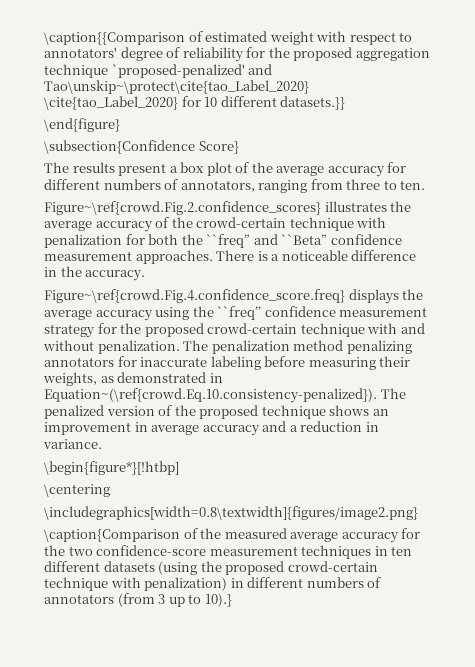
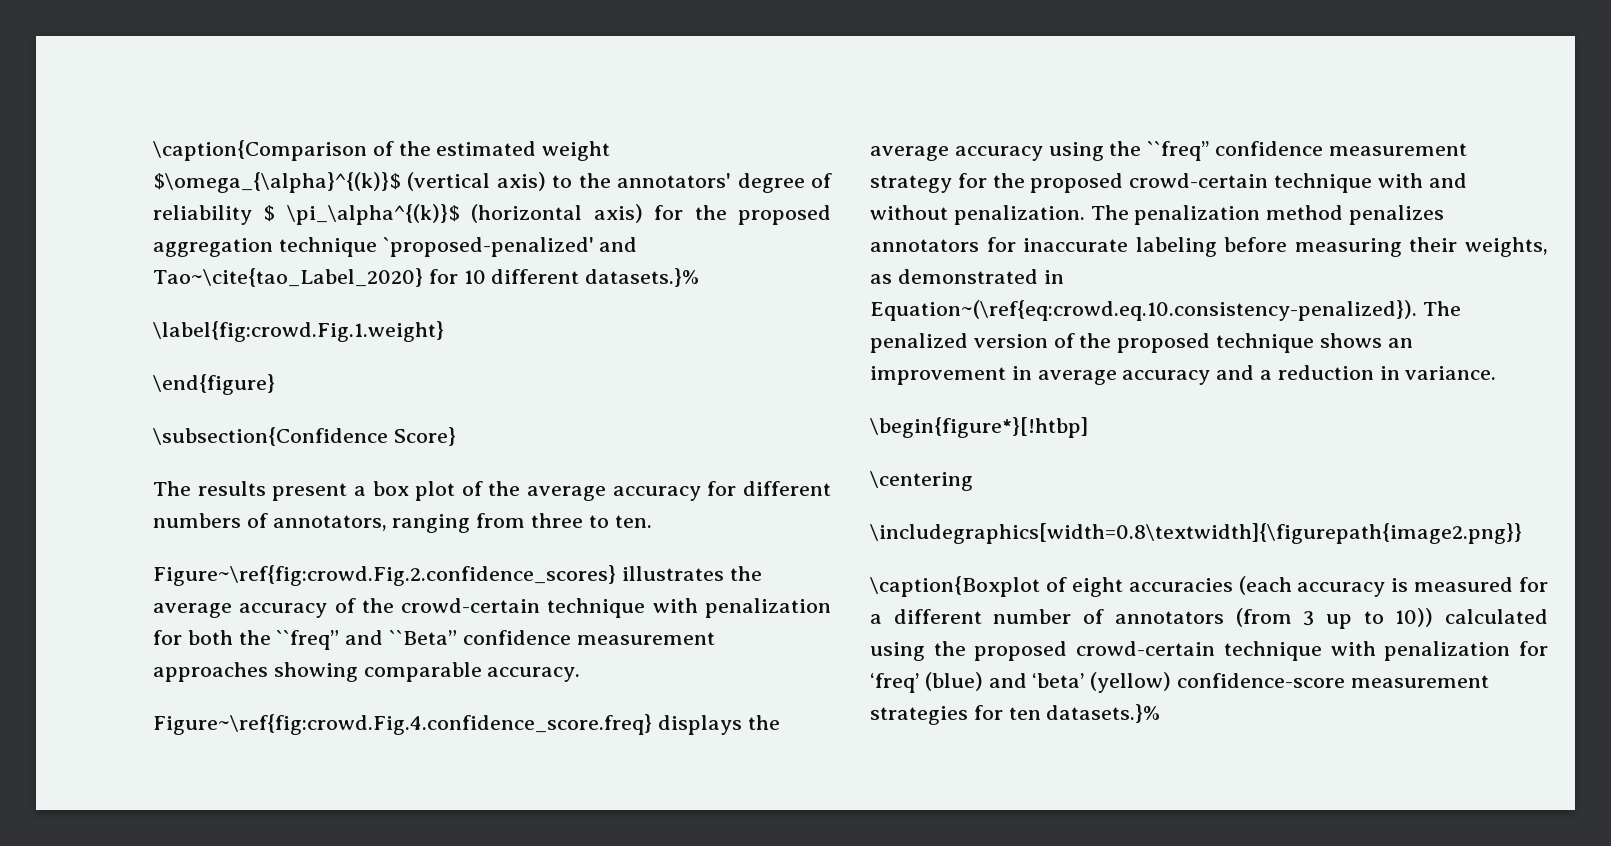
- \caption{{Comparison of estimated weight with respect to annotators' degree of reliability for the proposed aggregation technique `proposed-penalized' and Tao\unskip~\protect\cite{tao_Label_2020} \cite{tao_Label_2020} for 10 different datasets.}}
+ \caption{Comparison of the estimated weight $\omega_{\alpha}^{(k)}$ (vertical axis) to the annotators' degree of reliability $ \pi_\alpha^{(k)}$ (horizontal axis) for the proposed aggregation technique `proposed-penalized' and Tao~\cite{tao_Label_2020} for 10 different datasets.}%
+ \label{fig:crowd.Fig.1.weight}
- Figure~\ref{crowd.Fig.2.confidence_scores} illustrates the average accuracy of the crowd-certain technique with penalization for both the ``freq” and ``Beta” confidence measurement approaches. There is a noticeable difference in the accuracy.
+ Figure~\ref{fig:crowd.Fig.2.confidence_scores} illustrates the average accuracy of the crowd-certain technique with penalization for both the ``freq” and ``Beta” confidence measurement approaches showing comparable accuracy.
- Figure~\ref{crowd.Fig.4.confidence_score.freq} displays the average accuracy using the ``freq’’ confidence measurement strategy for the proposed crowd-certain technique with and without penalization.
+ Figure~\ref{fig:crowd.Fig.4.confidence_score.freq} displays the average accuracy using the ``freq’’ confidence measurement strategy for the proposed crowd-certain technique with and without penalization.
- The penalization method penalizing annotators for inaccurate labeling before measuring their weights, as demonstrated in Equation~(\ref{crowd.Eq.10.consistency-penalized}). The penalized version of the proposed technique shows an improvement in average accuracy and a reduction in variance.
+ The penalization method penalizes annotators for inaccurate labeling before measuring their weights, as demonstrated in Equation~(\ref{eq:crowd.eq.10.consistency-penalized}). The penalized version of the proposed technique shows an improvement in average accuracy and a reduction in variance.
- \includegraphics[width=0.8\textwidth]{figures/image2.png}
- \caption{Comparison of the measured average accuracy for the two confidence-score measurement techniques in ten different datasets (using the proposed crowd-certain technique with penalization) in different numbers of annotators (from 3 up to 10).}
+ \includegraphics[width=0.8\textwidth]{\figurepath{image2.png}}
+ \caption{Boxplot of eight accuracies (each accuracy is measured for a different number of annotators (from 3 up to 10)) calculated using the proposed crowd-certain technique with penalization for ‘freq’ (blue) and ‘beta’ (yellow) confidence-score measurement strategies for ten datasets.}%

